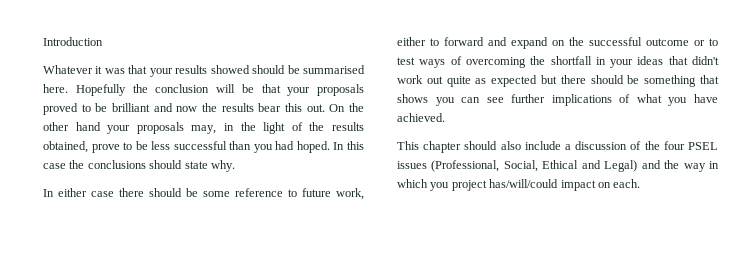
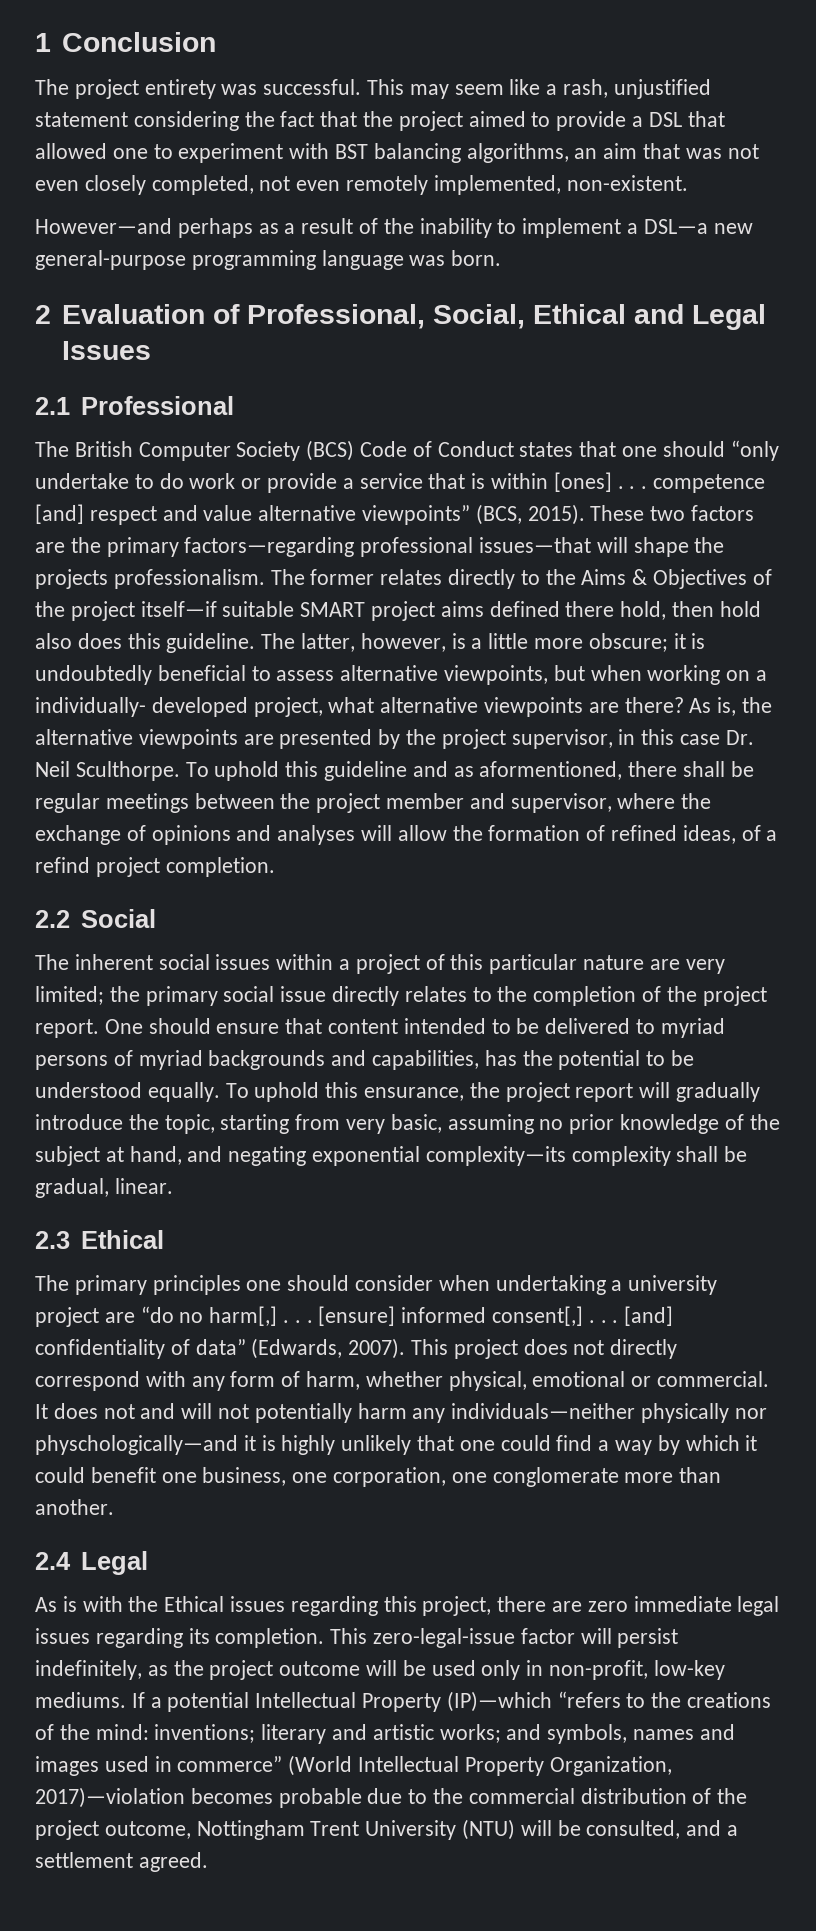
- Introduction
- Whatever it was that your results showed should be summarised here. Hopefully the conclusion will be that your proposals proved to be brilliant and now the results bear this out. On the other hand your proposals may, in the light of the results obtained, prove to be less successful than you had hoped. In this case the conclusions should state why.
- In either case there should be some reference to future work, either to forward and expand on the successful outcome or to test ways of overcoming the shortfall in your ideas that didn't work out quite as expected but there should be something that shows you can see further implications of what you have achieved.
- This chapter should also include a discussion of the four PSEL issues (Professional, Social, Ethical and Legal) and the way in which you project has/will/could impact on each.
+ 1 Conclusion
+ The project entirety was successful. This may seem like a rash, unjustified statement considering the fact that the project aimed to provide a DSL that allowed one to experiment with BST balancing algorithms, an aim that was not even closely completed, not even remotely implemented, non-existent.
+ However—and perhaps as a result of the inability to implement a DSL—a new general-purpose programming language was born.
+ 2 Evaluation of Professional, Social, Ethical and Legal Issues
+ 2.1 Professional
+ The British Computer Society (BCS) Code of Conduct states that one should “only undertake to do work or provide a service that is within [ones] . . . competence [and] respect and value alternative viewpoints” (BCS, 2015). These two factors are the primary factors—regarding professional issues—that will shape the projects professionalism. The former relates directly to the Aims & Objectives of the project itself—if suitable SMART project aims defined there hold, then hold also does this guideline. The latter, however, is a little more obscure; it is undoubtedly beneficial to assess alternative viewpoints, but when working on a individually- developed project, what alternative viewpoints are there? As is, the alternative viewpoints are presented by the project supervisor, in this case Dr. Neil Sculthorpe. To uphold this guideline and as aformentioned, there shall be regular meetings between the project member and supervisor, where the exchange of opinions and analyses will allow the formation of refined ideas, of a refind project completion.
+ 2.2 Social
+ The inherent social issues within a project of this particular nature are very limited; the primary social issue directly relates to the completion of the project report. One should ensure that content intended to be delivered to myriad persons of myriad backgrounds and capabilities, has the potential to be understood equally. To uphold this ensurance, the project report will gradually introduce the topic, starting from very basic, assuming no prior knowledge of the subject at hand, and negating exponential complexity—its complexity shall be gradual, linear.
+ 2.3 Ethical
+ The primary principles one should consider when undertaking a university project are “do no harm[,] . . . [ensure] informed consent[,] . . . [and] confidentiality of data” (Edwards, 2007). This project does not directly correspond with any form of harm, whether physical, emotional or commercial. It does not and will not potentially harm any individuals—neither physically nor physchologically—and it is highly unlikely that one could find a way by which it could benefit one business, one corporation, one conglomerate more than another.
+ 2.4 Legal
+ As is with the Ethical issues regarding this project, there are zero immediate legal issues regarding its completion. This zero-legal-issue factor will persist indefinitely, as the project outcome will be used only in non-profit, low-key mediums. If a potential Intellectual Property (IP)—which “refers to the creations of the mind: inventions; literary and artistic works; and symbols, names and images used in commerce” (World Intellectual Property Organization, 2017)—violation becomes probable due to the commercial distribution of the project outcome, Nottingham Trent University (NTU) will be consulted, and a settlement agreed.

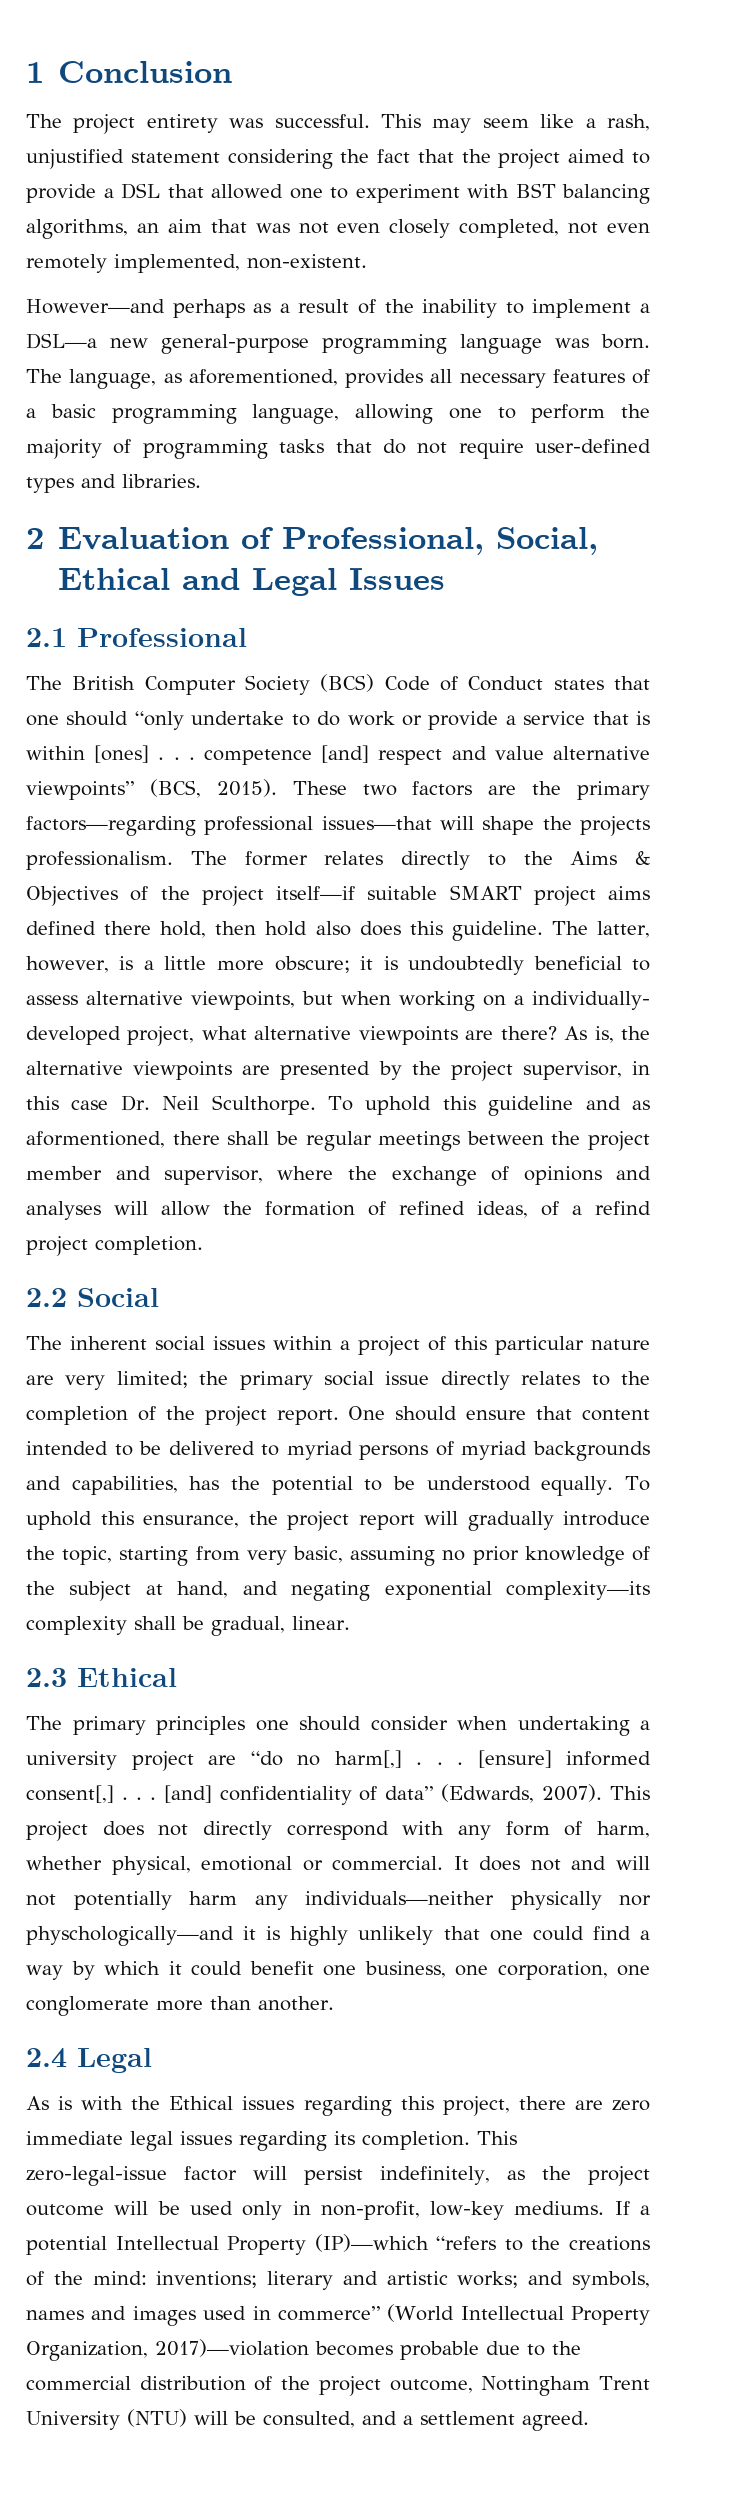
+ The language, as aforementioned, provides all necessary features of a basic programming language, allowing one to perform the majority of programming tasks that do not require user-defined types and libraries.

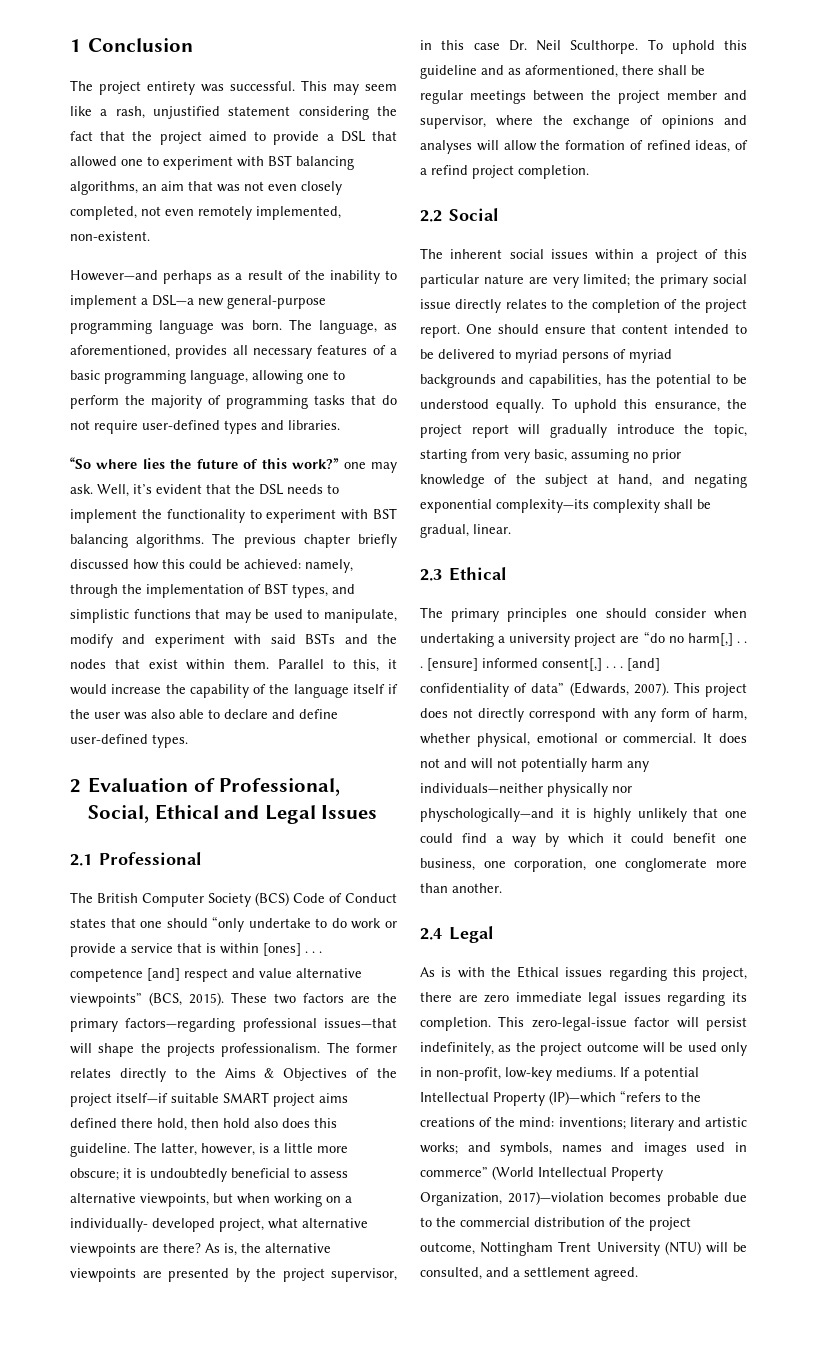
+ “So where lies the future of this work?” one may ask. Well, it’s evident that the DSL needs to implement the functionality to experiment with BST balancing algorithms. The previous chapter briefly discussed how this could be achieved: namely, through the implementation of BST types, and simplistic functions that may be used to manipulate, modify and experiment with said BSTs and the nodes that exist within them. Parallel to this, it would increase the capability of the language itself if the user was also able to declare and define user-defined types.

